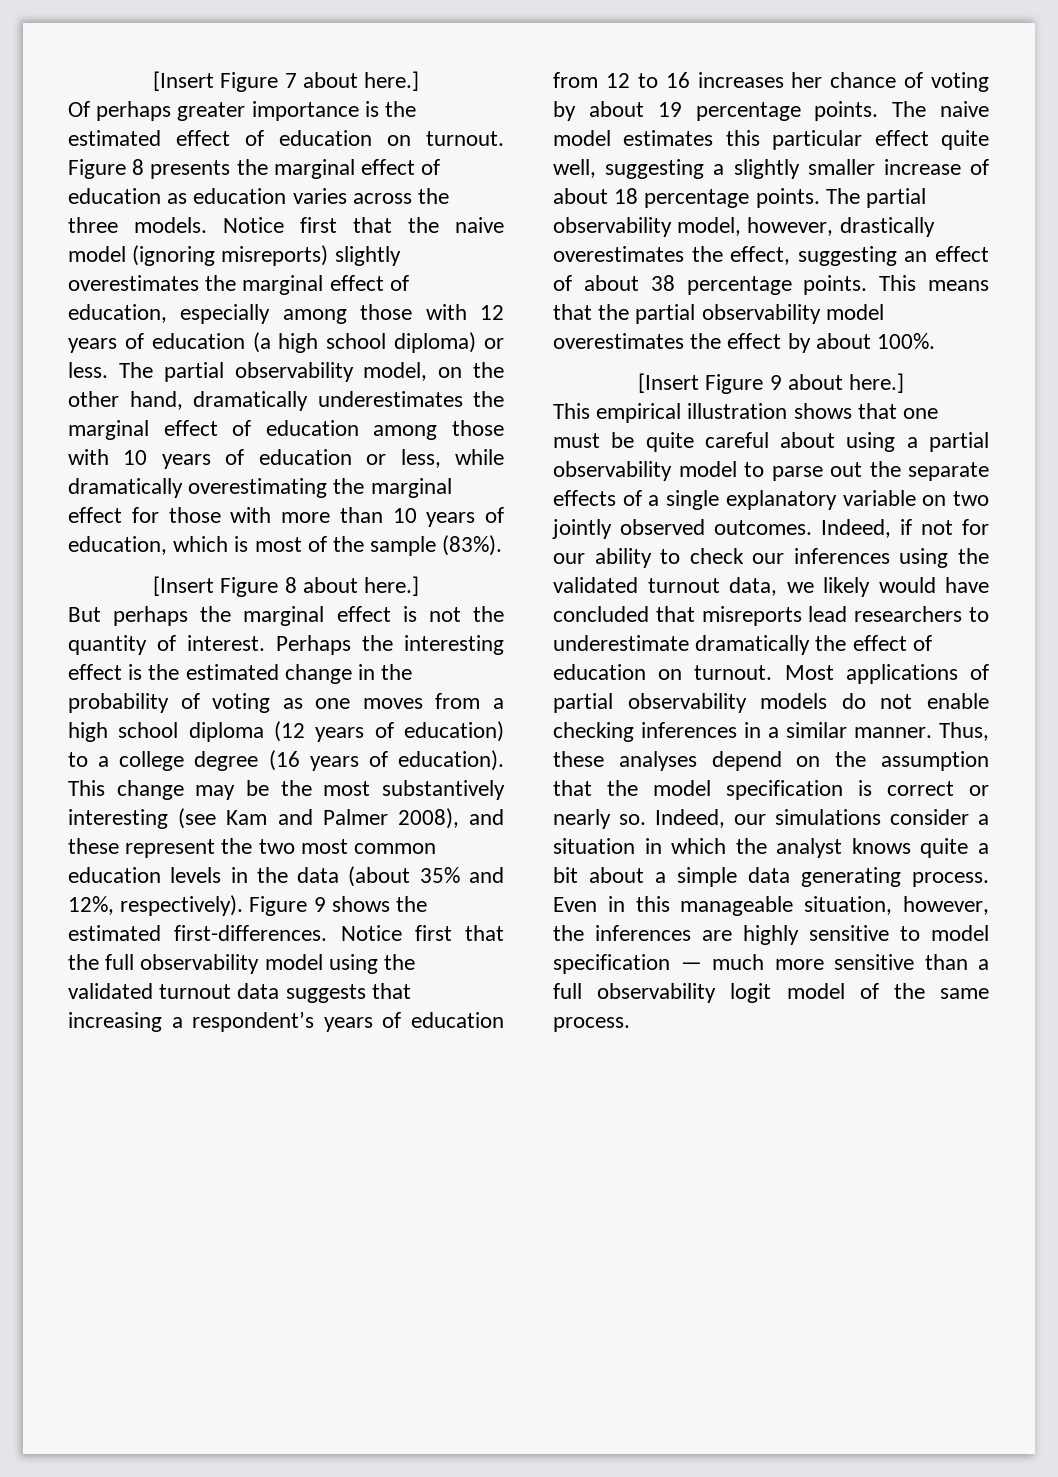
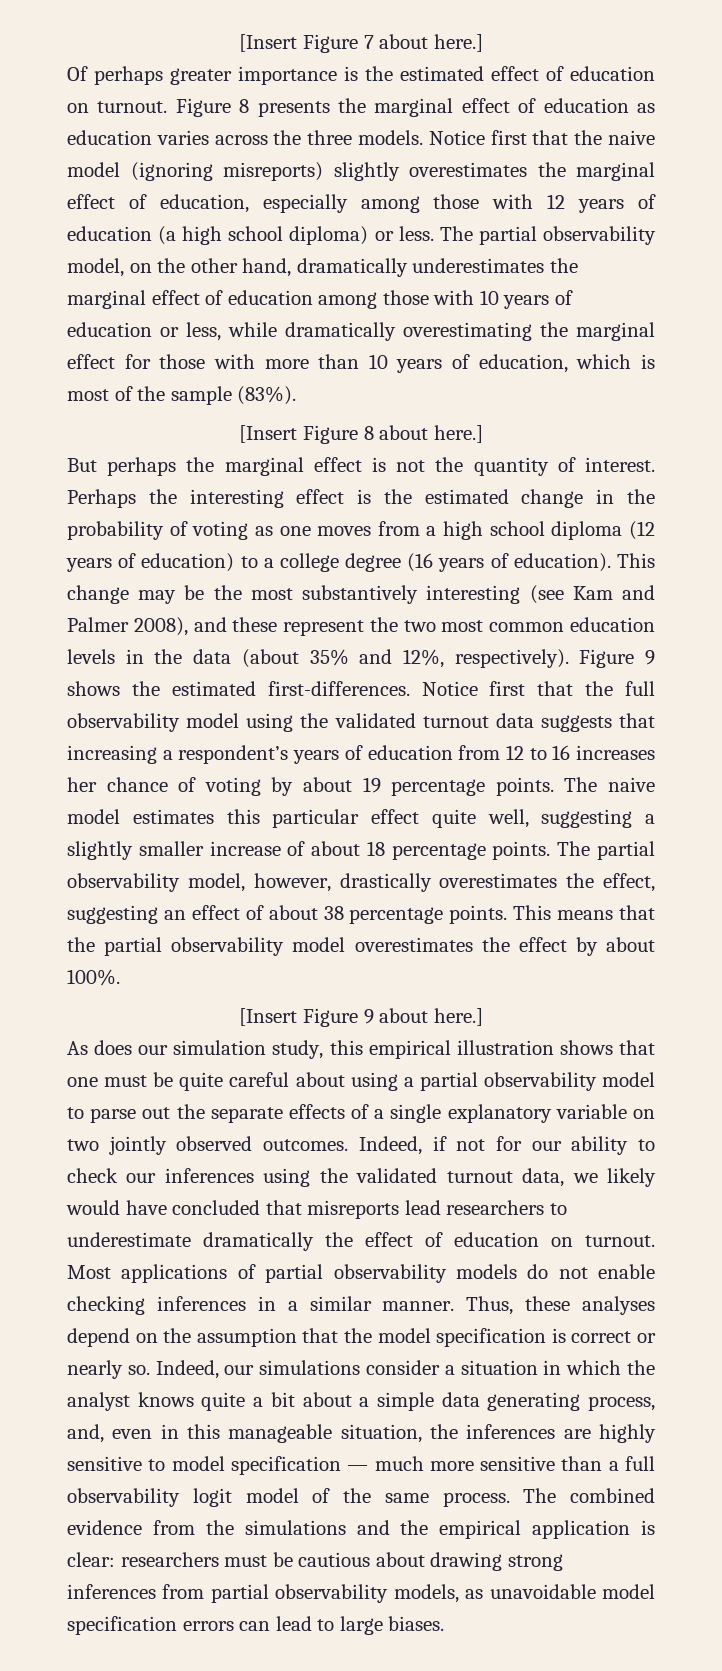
- This empirical illustration shows that one must be quite careful about using a partial observability model to parse out the separate effects of a single explanatory variable on two jointly observed outcomes.
+ As does our simulation study, this empirical illustration shows that one must be quite careful about using a partial observability model to parse out the separate effects of a single explanatory variable on two jointly observed outcomes.
- Indeed, our simulations consider a situation in which the analyst knows quite a bit about a simple data generating process. Even in this manageable situation, however, the inferences are highly sensitive to model specification — much more sensitive than a full observability logit model of the same process.
+ Indeed, our simulations consider a situation in which the analyst knows quite a bit about a simple data generating process, and, even in this manageable situation, the inferences are highly sensitive to model specification — much more sensitive than a full observability logit model of the same process.
+ The combined evidence from the simulations and the empirical application is clear: researchers must be cautious about drawing strong inferences from partial observability models, as unavoidable model specification errors can lead to large biases.

